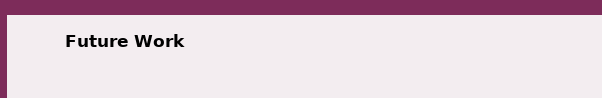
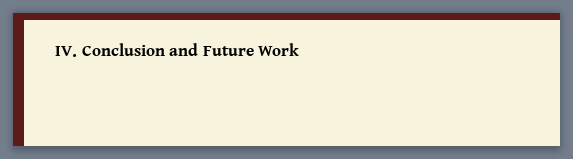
- Future Work
+ IV. Conclusion and Future Work

